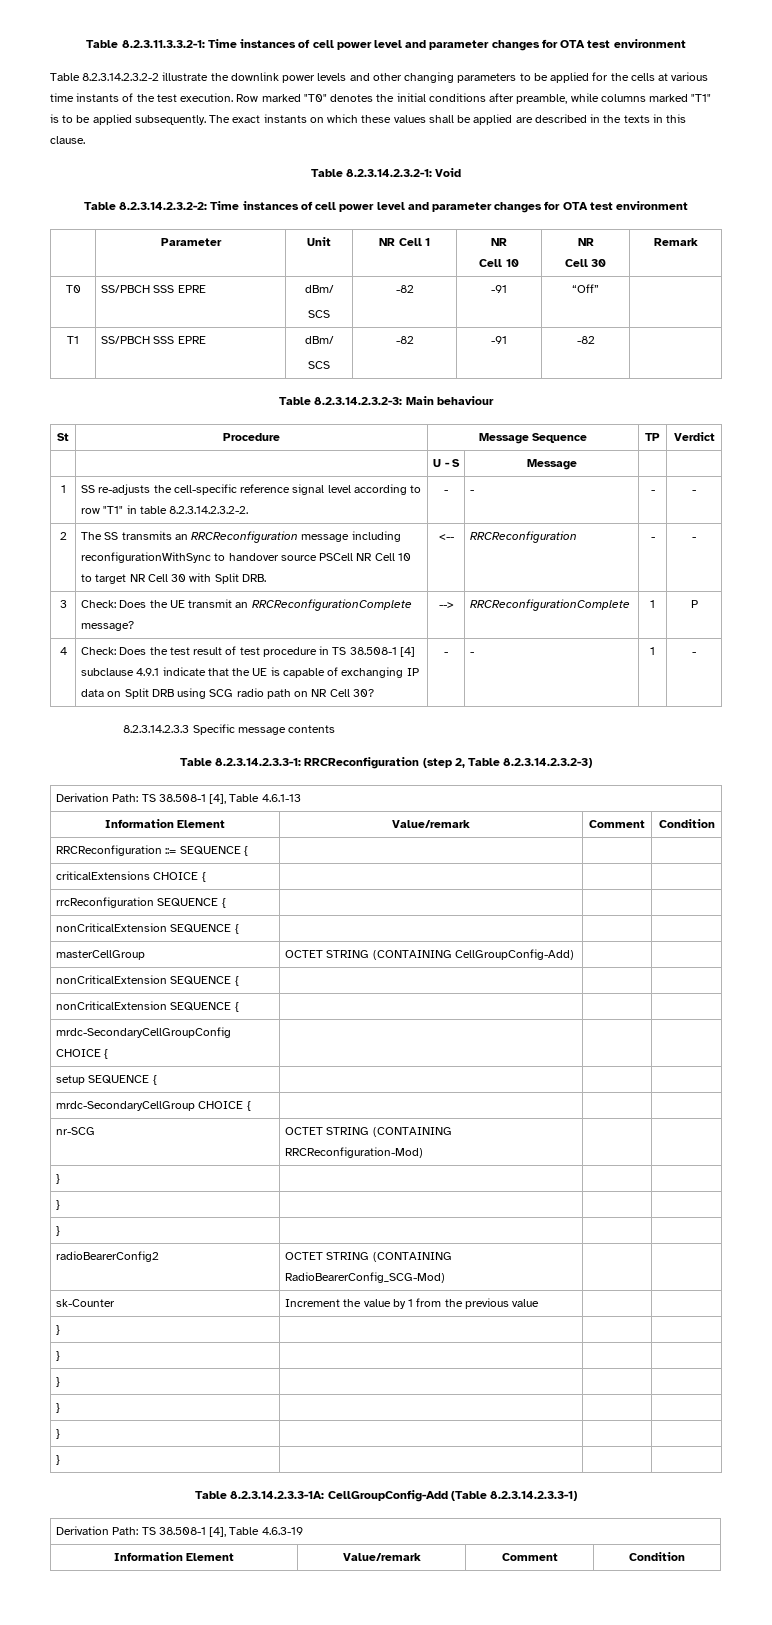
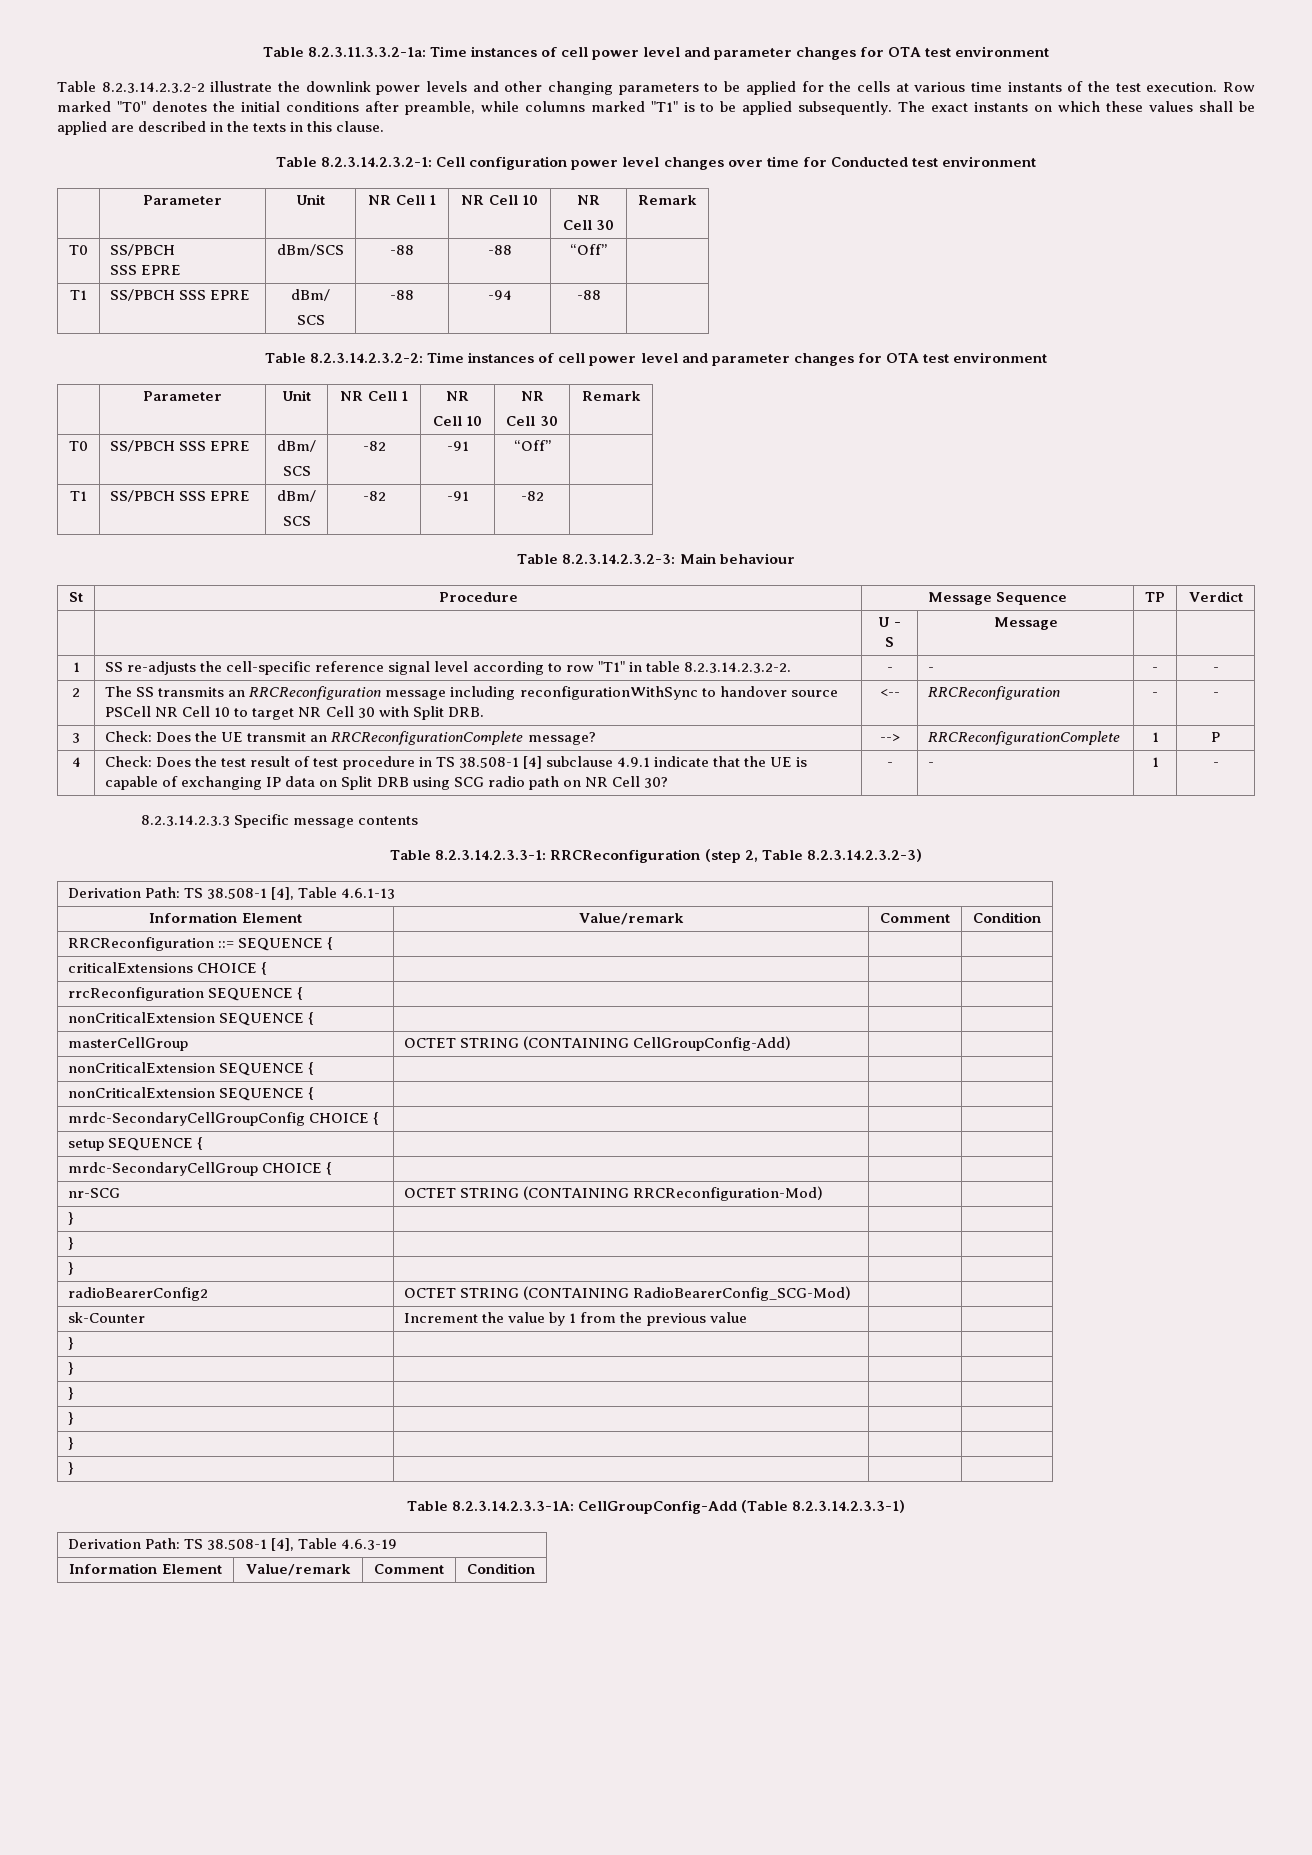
- Table 8.2.3.11.3.3.2-1: Time instances of cell power level and parameter changes for OTA test environment
+ Table 8.2.3.11.3.3.2-1a: Time instances of cell power level and parameter changes for OTA test environment
- Table 8.2.3.14.2.3.2-1: Void
+ Table 8.2.3.14.2.3.2-1: Cell configuration power level changes over time for Conducted test environment
+ | Parameter | Unit | NR Cell 1 | NR Cell 10 | NR
+ Cell 30 | Remark
+ T0 | SS/PBCH
+ SSS EPRE | dBm/SCS | -88 | -88 | “Off” |
+ T1 | SS/PBCH SSS EPRE | dBm/
+ SCS | -88 | -94 | -88 |

